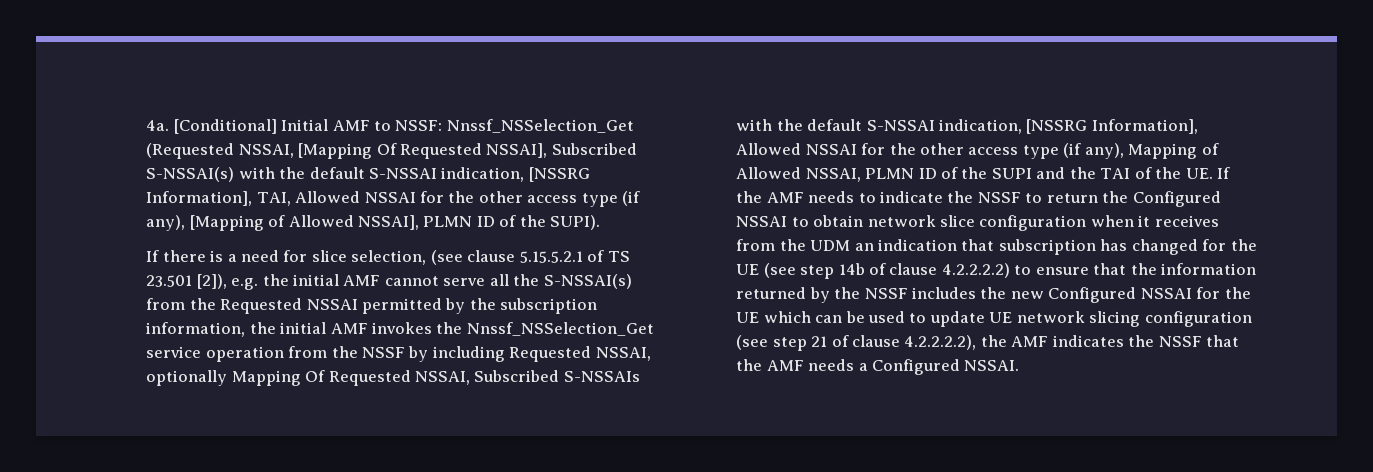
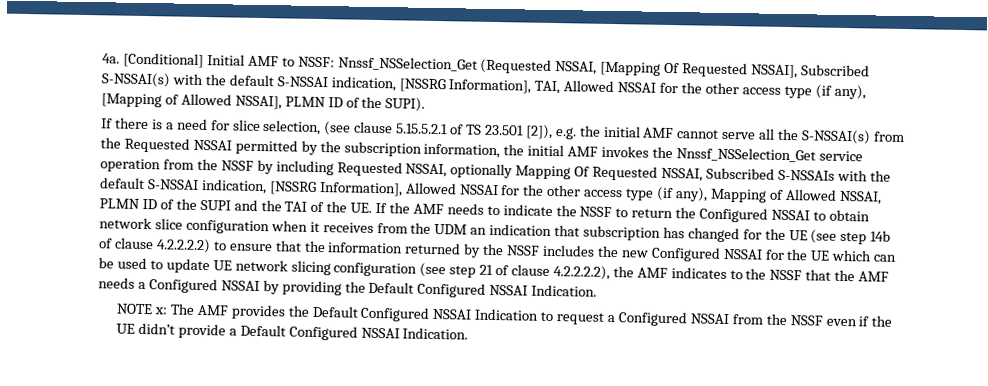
- If there is a need for slice selection, (see clause 5.15.5.2.1 of TS 23.501 [2]), e.g. the initial AMF cannot serve all the S-NSSAI(s) from the Requested NSSAI permitted by the subscription information, the initial AMF invokes the Nnssf_NSSelection_Get service operation from the NSSF by including Requested NSSAI, optionally Mapping Of Requested NSSAI, Subscribed S-NSSAIs with the default S-NSSAI indication, [NSSRG Information], Allowed NSSAI for the other access type (if any), Mapping of Allowed NSSAI, PLMN ID of the SUPI and the TAI of the UE. If the AMF needs to indicate the NSSF to return the Configured NSSAI to obtain network slice configuration when it receives from the UDM an indication that subscription has changed for the UE (see step 14b of clause 4.2.2.2.2) to ensure that the information returned by the NSSF includes the new Configured NSSAI for the UE which can be used to update UE network slicing configuration (see step 21 of clause 4.2.2.2.2), the AMF indicates the NSSF that the AMF needs a Configured NSSAI.
+ If there is a need for slice selection, (see clause 5.15.5.2.1 of TS 23.501 [2]), e.g. the initial AMF cannot serve all the S-NSSAI(s) from the Requested NSSAI permitted by the subscription information, the initial AMF invokes the Nnssf_NSSelection_Get service operation from the NSSF by including Requested NSSAI, optionally Mapping Of Requested NSSAI, Subscribed S-NSSAIs with the default S-NSSAI indication, [NSSRG Information], Allowed NSSAI for the other access type (if any), Mapping of Allowed NSSAI, PLMN ID of the SUPI and the TAI of the UE. If the AMF needs to indicate the NSSF to return the Configured NSSAI to obtain network slice configuration when it receives from the UDM an indication that subscription has changed for the UE (see step 14b of clause 4.2.2.2.2) to ensure that the information returned by the NSSF includes the new Configured NSSAI for the UE which can be used to update UE network slicing configuration (see step 21 of clause 4.2.2.2.2), the AMF indicates to the NSSF that the AMF needs a Configured NSSAI by providing the Default Configured NSSAI Indication.
+ NOTE x: The AMF provides the Default Configured NSSAI Indication to request a Configured NSSAI from the NSSF even if the UE didn’t provide a Default Configured NSSAI Indication.

